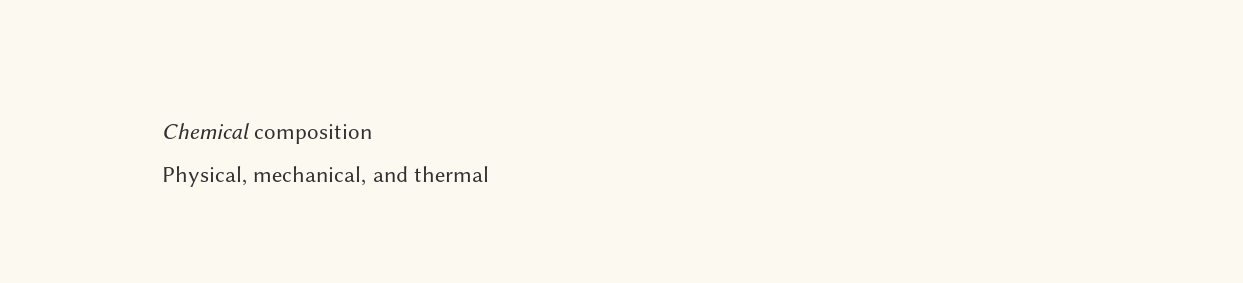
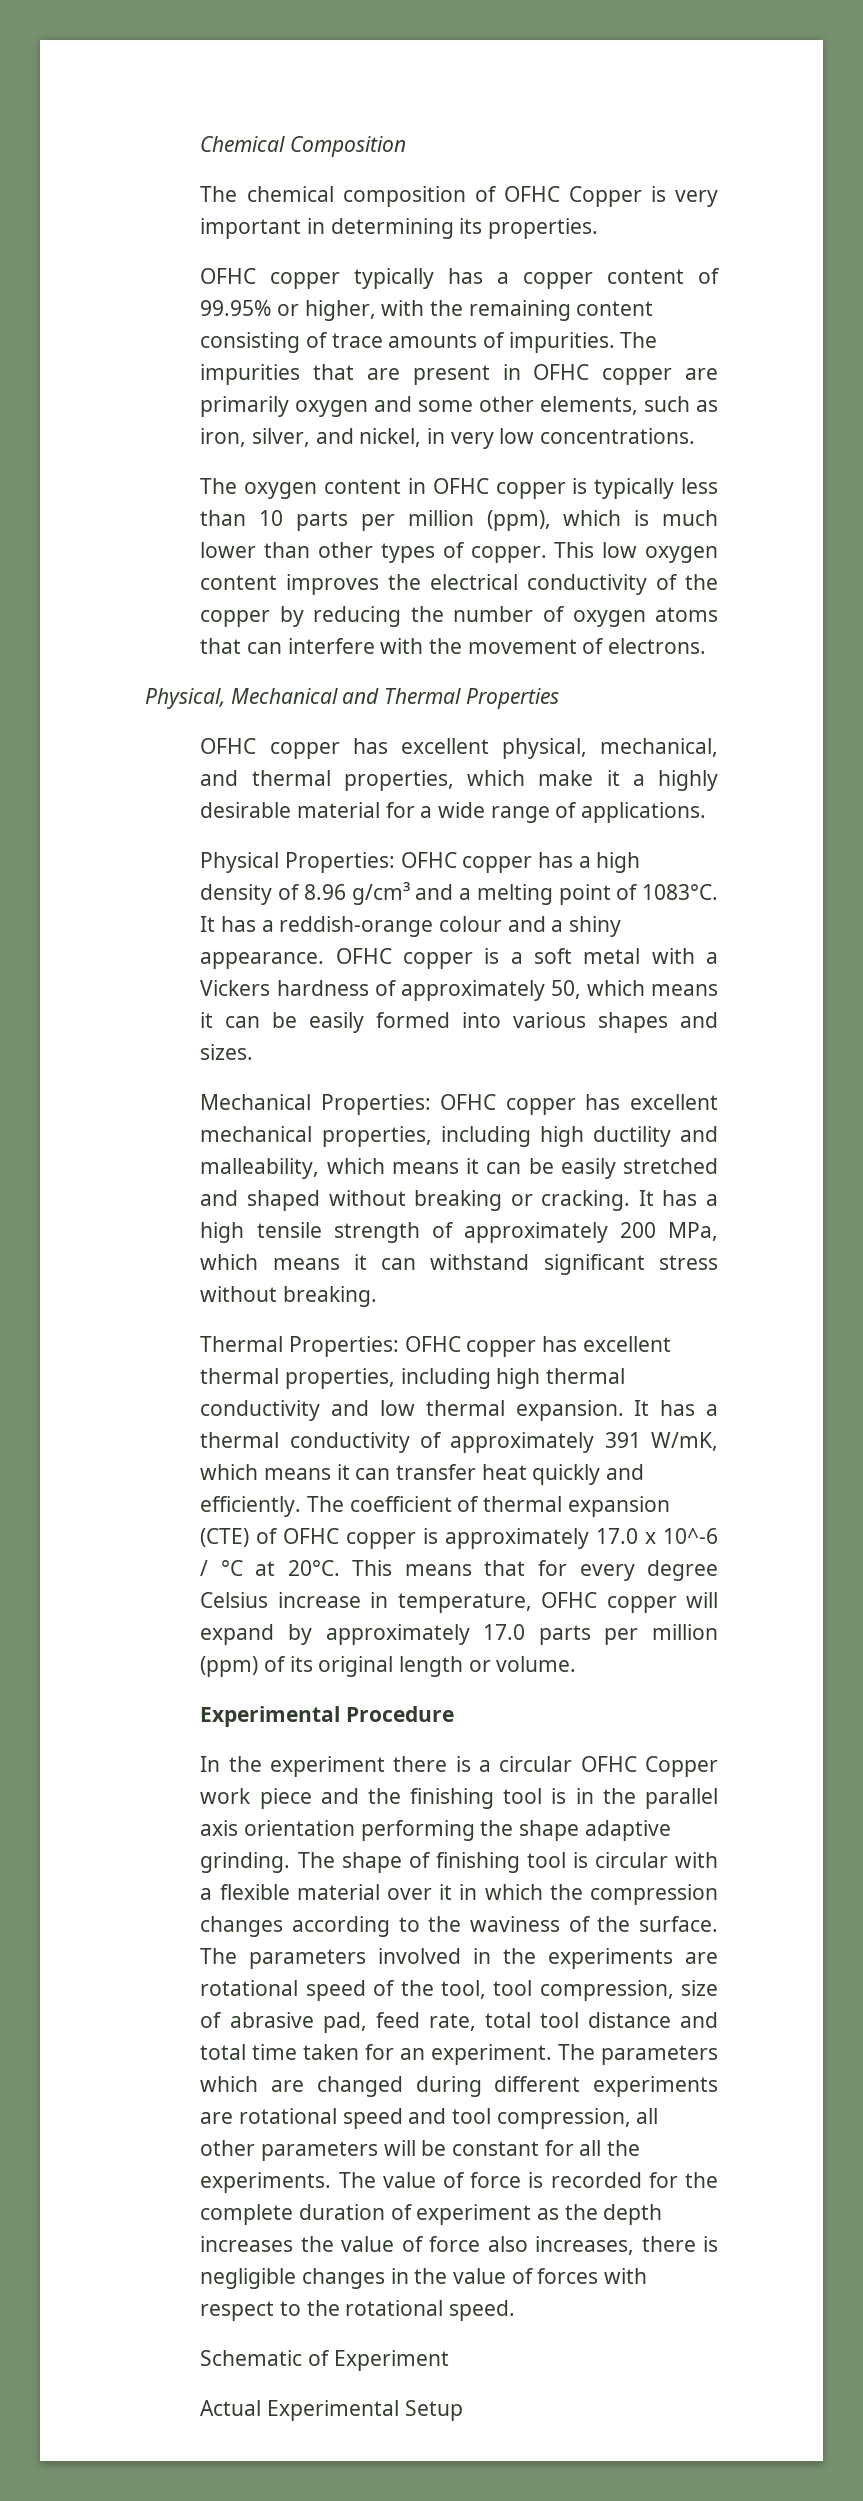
- Chemical composition
- Physical, mechanical, and thermal
+ Chemical Composition
+ The chemical composition of OFHC Copper is very important in determining its properties.
+ OFHC copper typically has a copper content of 99.95% or higher, with the remaining content consisting of trace amounts of impurities. The impurities that are present in OFHC copper are primarily oxygen and some other elements, such as iron, silver, and nickel, in very low concentrations.
+ The oxygen content in OFHC copper is typically less than 10 parts per million (ppm), which is much lower than other types of copper. This low oxygen content improves the electrical conductivity of the copper by reducing the number of oxygen atoms that can interfere with the movement of electrons.
+ Physical, Mechanical and Thermal Properties
+ OFHC copper has excellent physical, mechanical, and thermal properties, which make it a highly desirable material for a wide range of applications.
+ Physical Properties: OFHC copper has a high density of 8.96 g/cm³ and a melting point of 1083°C. It has a reddish-orange colour and a shiny appearance. OFHC copper is a soft metal with a Vickers hardness of approximately 50, which means it can be easily formed into various shapes and sizes.
+ Mechanical Properties: OFHC copper has excellent mechanical properties, including high ductility and malleability, which means it can be easily stretched and shaped without breaking or cracking. It has a high tensile strength of approximately 200 MPa, which means it can withstand significant stress without breaking.
+ Thermal Properties: OFHC copper has excellent thermal properties, including high thermal conductivity and low thermal expansion. It has a thermal conductivity of approximately 391 W/mK, which means it can transfer heat quickly and efficiently. The coefficient of thermal expansion (CTE) of OFHC copper is approximately 17.0 x 10^-6 / °C at 20°C. This means that for every degree Celsius increase in temperature, OFHC copper will expand by approximately 17.0 parts per million (ppm) of its original length or volume.
+ Experimental Procedure
+ In the experiment there is a circular OFHC Copper work piece and the finishing tool is in the parallel axis orientation performing the shape adaptive grinding. The shape of finishing tool is circular with a flexible material over it in which the compression changes according to the waviness of the surface. The parameters involved in the experiments are rotational speed of the tool, tool compression, size of abrasive pad, feed rate, total tool distance and total time taken for an experiment. The parameters which are changed during different experiments are rotational speed and tool compression, all other parameters will be constant for all the experiments. The value of force is recorded for the complete duration of experiment as the depth increases the value of force also increases, there is negligible changes in the value of forces with respect to the rotational speed.
+ Schematic of Experiment
+ Actual Experimental Setup

